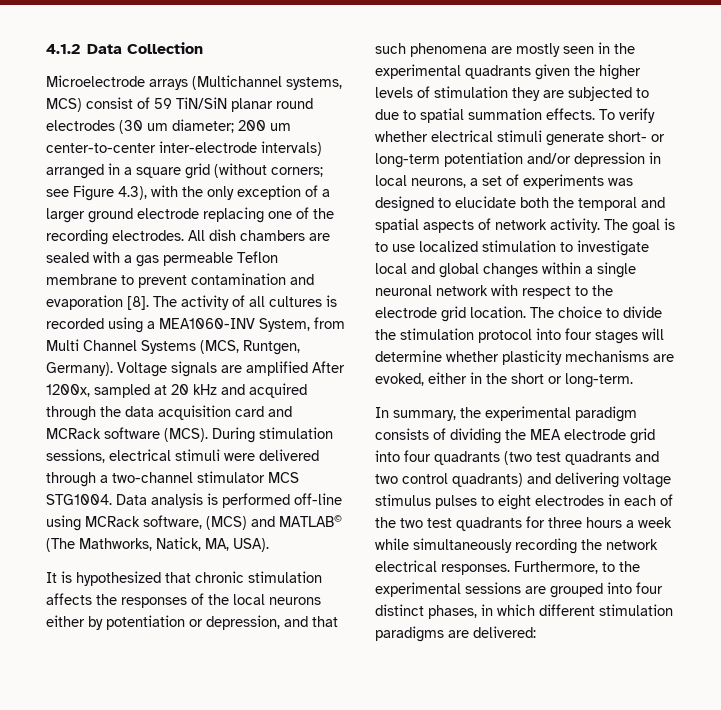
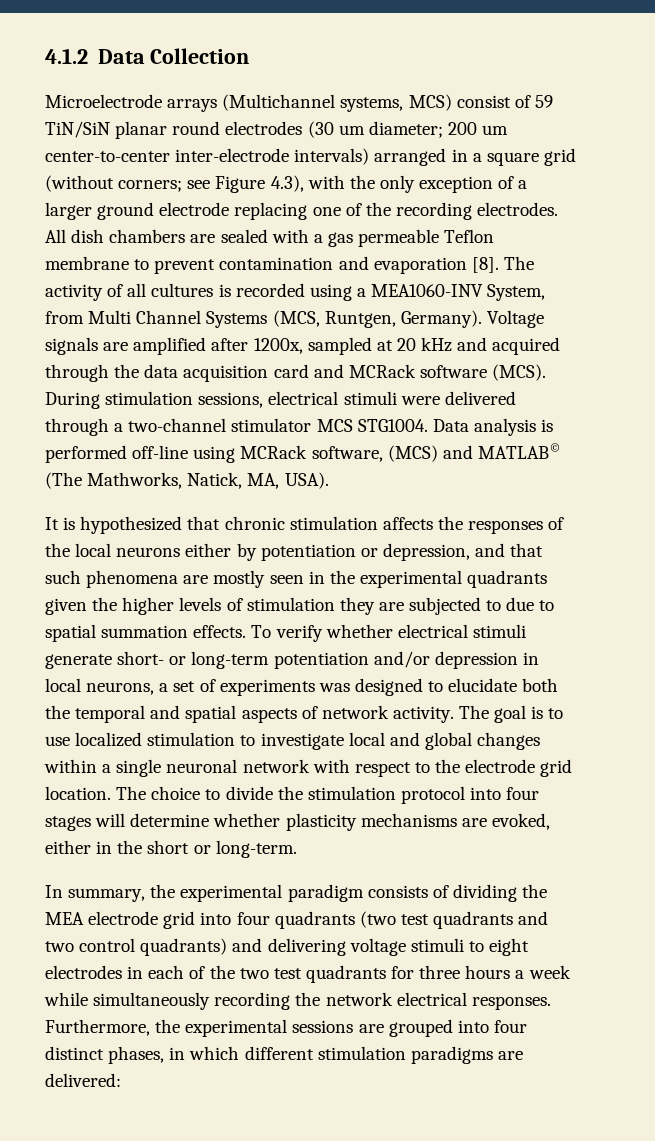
- Voltage signals are amplified After 1200x, sampled at 20 kHz and acquired through the data acquisition card and MCRack software (MCS).
+ Voltage signals are amplified after 1200x, sampled at 20 kHz and acquired through the data acquisition card and MCRack software (MCS).
- In summary, the experimental paradigm consists of dividing the MEA electrode grid into four quadrants (two test quadrants and two control quadrants) and delivering voltage stimulus pulses to eight electrodes in each of the two test quadrants for three hours a week while simultaneously recording the network electrical responses.
+ In summary, the experimental paradigm consists of dividing the MEA electrode grid into four quadrants (two test quadrants and two control quadrants) and delivering voltage stimuli to eight electrodes in each of the two test quadrants for three hours a week while simultaneously recording the network electrical responses.
- Furthermore, to the experimental sessions are grouped into four distinct phases, in which different stimulation paradigms are delivered:
+ Furthermore, the experimental sessions are grouped into four distinct phases, in which different stimulation paradigms are delivered:

